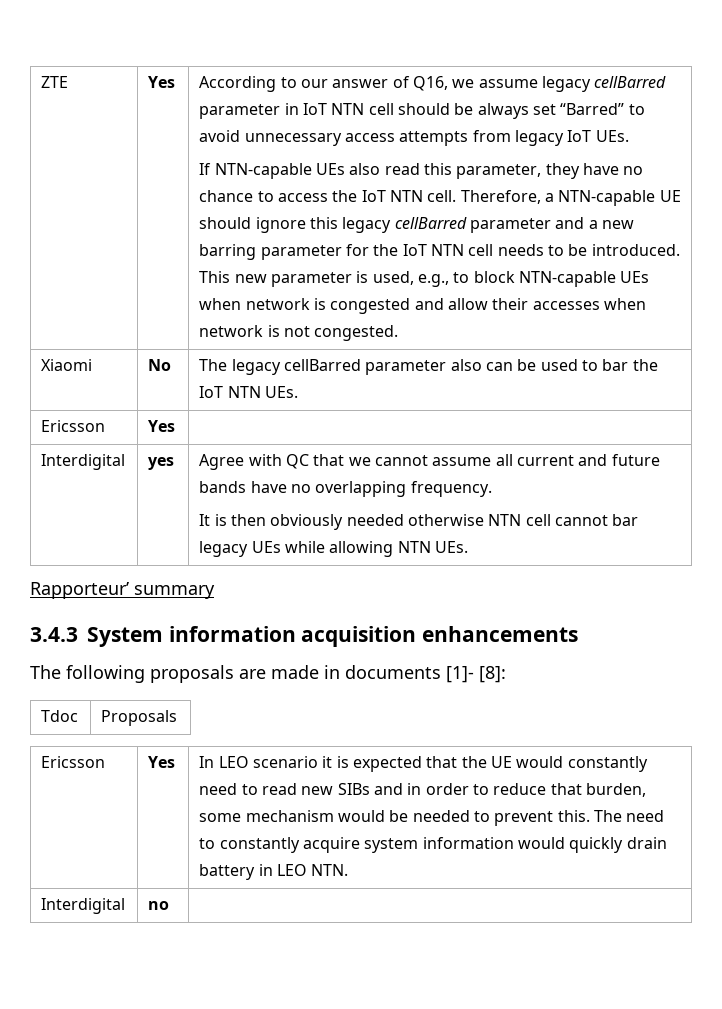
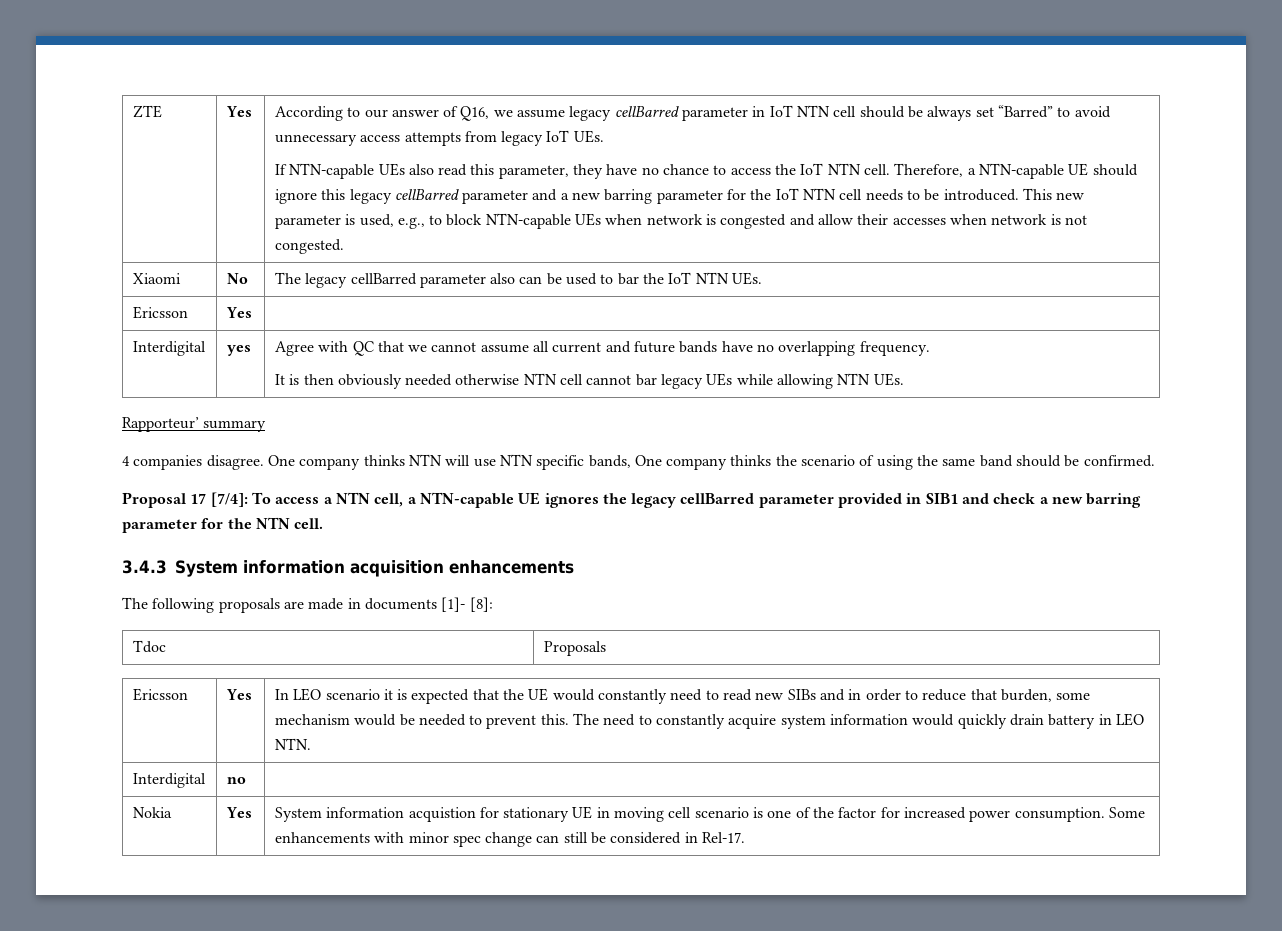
+ 4 companies disagree. One company thinks NTN will use NTN specific bands, One company thinks the scenario of using the same band should be confirmed.
+ Proposal 17 [7/4]: To access a NTN cell, a NTN-capable UE ignores the legacy cellBarred parameter provided in SIB1 and check a new barring parameter for the NTN cell.
+ Nokia | Yes | System information acquistion for stationary UE in moving cell scenario is one of the factor for increased power consumption. Some enhancements with minor spec change can still be considered in Rel-17.

